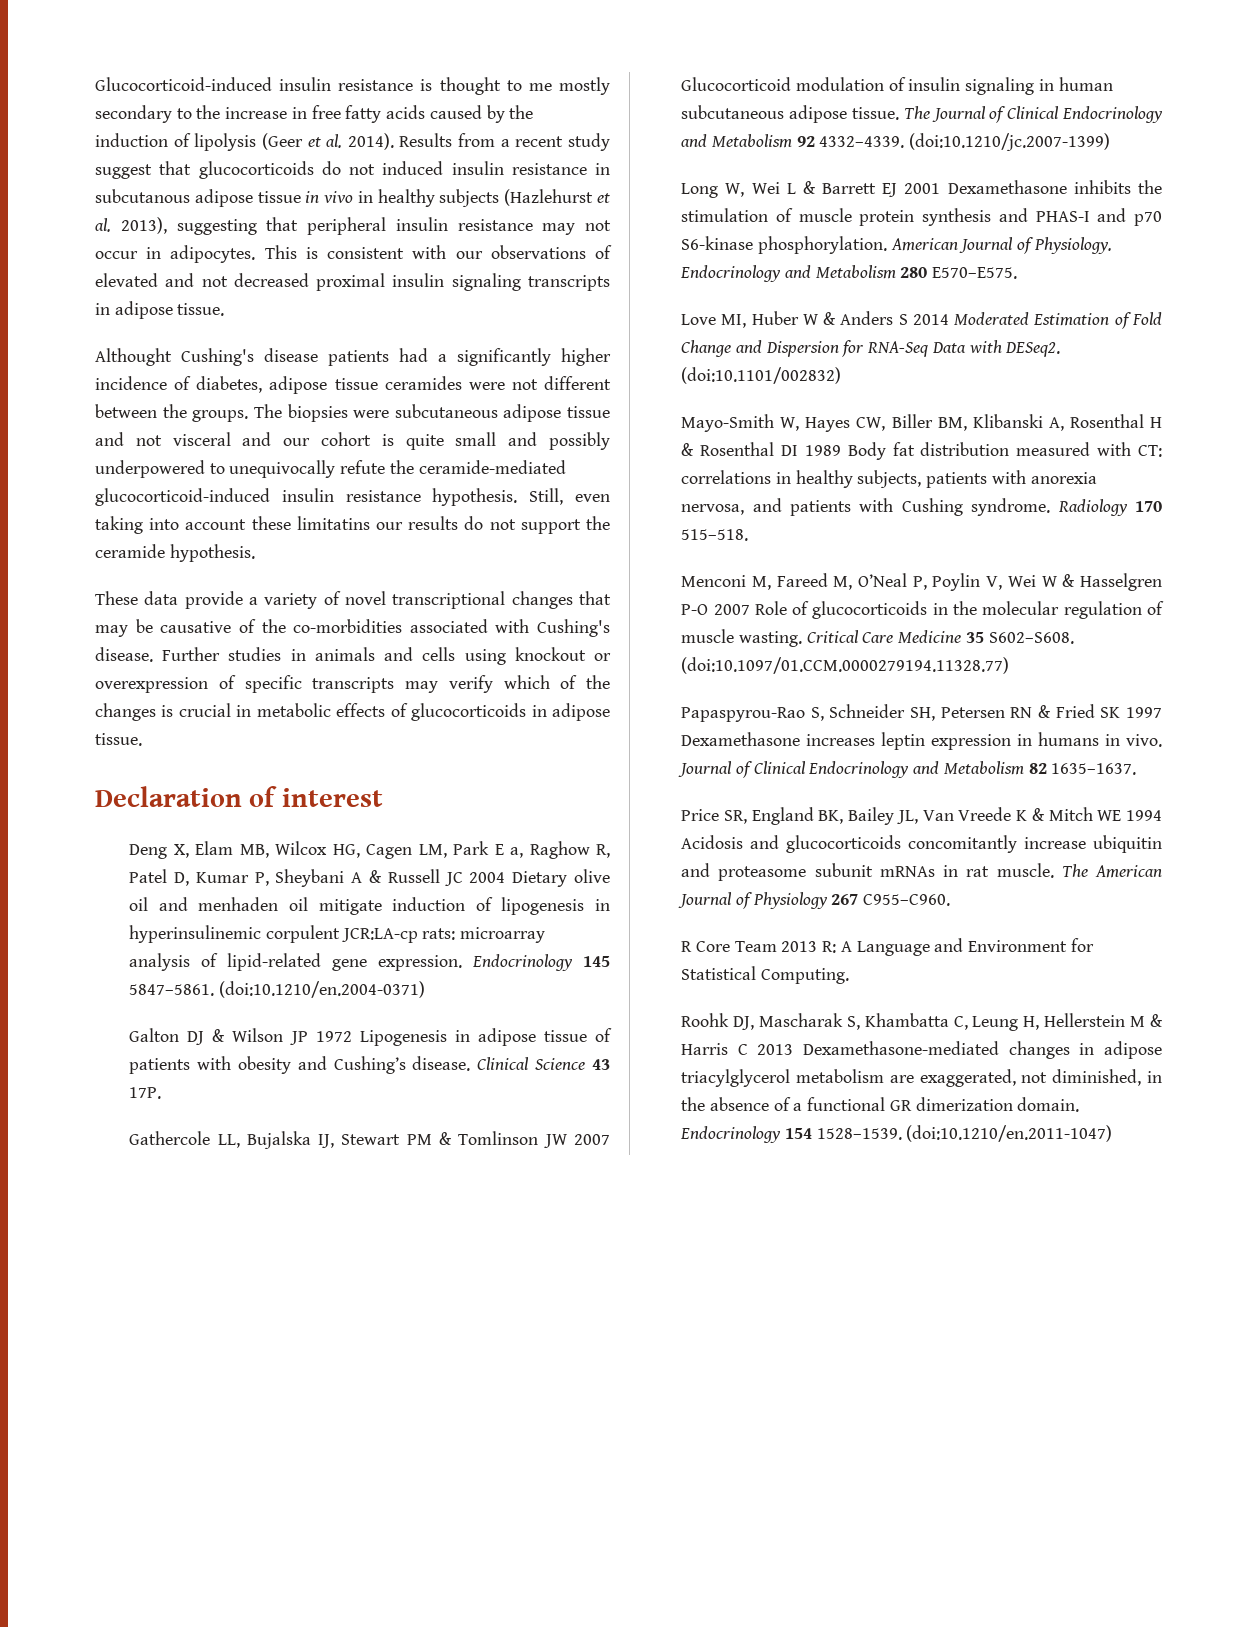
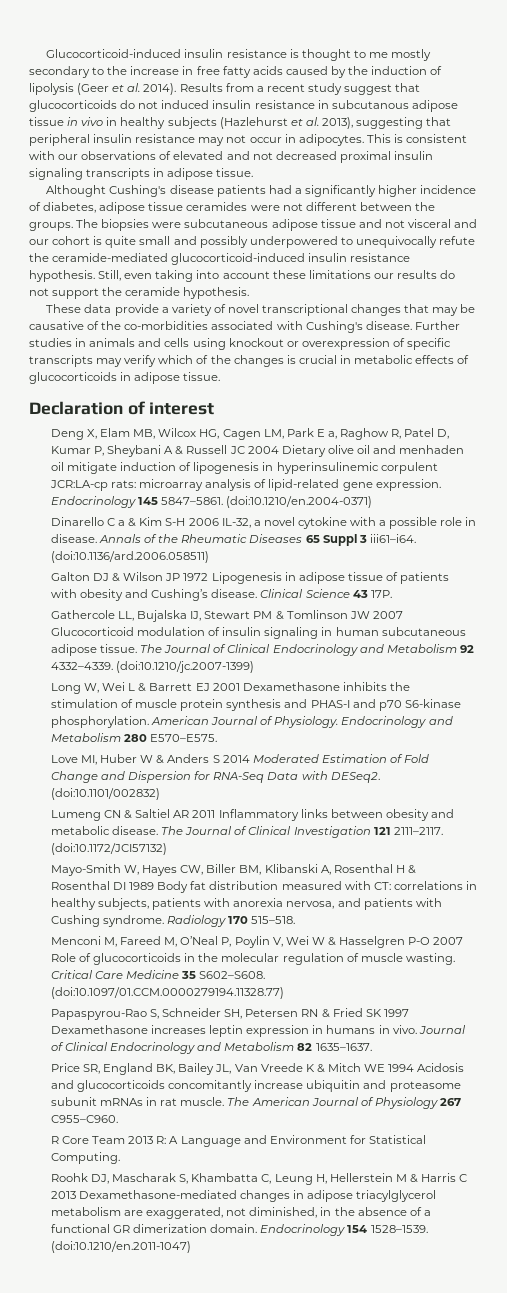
- Still, even taking into account these limitatins our results do not support the ceramide hypothesis.
+ Still, even taking into account these limitations our results do not support the ceramide hypothesis.
+ Dinarello C a & Kim S-H 2006 IL-32, a novel cytokine with a possible role in disease. Annals of the Rheumatic Diseases 65 Suppl 3 iii61–i64. (doi:10.1136/ard.2006.058511)
+ Lumeng CN & Saltiel AR 2011 Inflammatory links between obesity and metabolic disease. The Journal of Clinical Investigation 121 2111–2117. (doi:10.1172/JCI57132)

